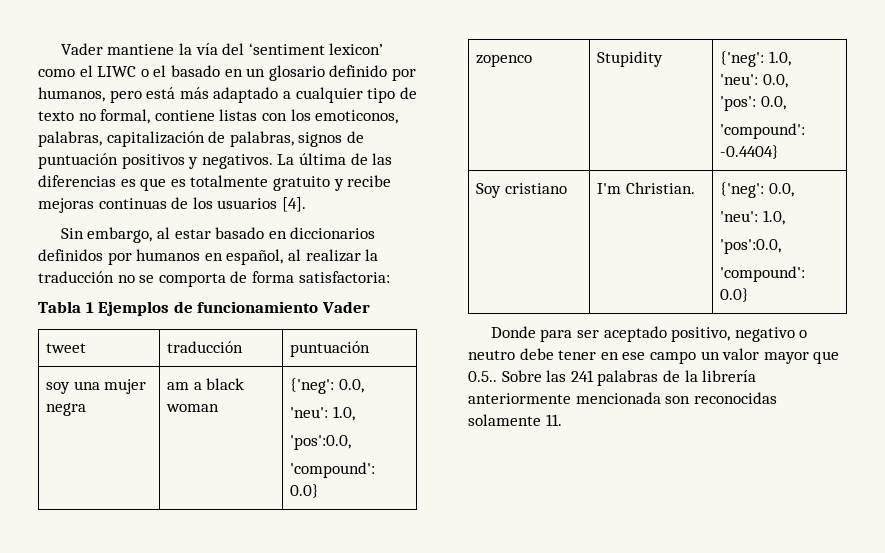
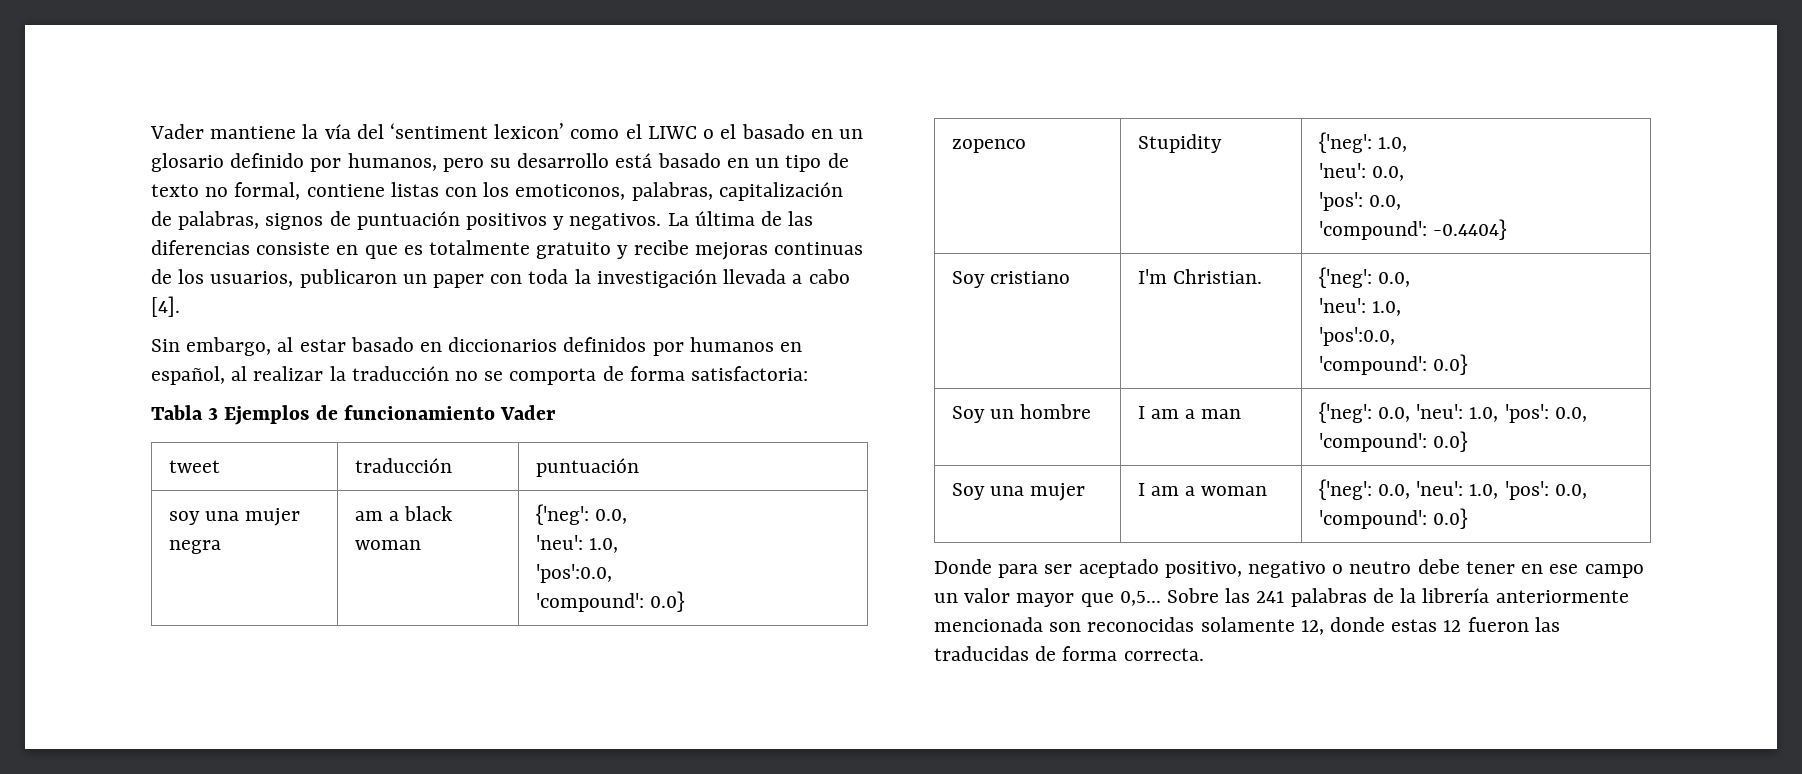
- Vader mantiene la vía del ‘sentiment lexicon’ como el LIWC o el basado en un glosario definido por humanos, pero está más adaptado a cualquier tipo de texto no formal, contiene listas con los emoticonos, palabras, capitalización de palabras, signos de puntuación positivos y negativos.
+ Vader mantiene la vía del ‘sentiment lexicon’ como el LIWC o el basado en un glosario definido por humanos, pero su desarrollo está basado en un tipo de texto no formal, contiene listas con los emoticonos, palabras, capitalización de palabras, signos de puntuación positivos y negativos.
- La última de las diferencias es que es totalmente gratuito y recibe mejoras continuas de los usuarios [4].
+ La última de las diferencias consiste en que es totalmente gratuito y recibe mejoras continuas de los usuarios, publicaron un paper con toda la investigación llevada a cabo [4].
- Tabla 1 Ejemplos de funcionamiento Vader
+ Tabla 3 Ejemplos de funcionamiento Vader
+ Soy un hombre | I am a man | {'neg': 0.0, 'neu': 1.0, 'pos': 0.0, 'compound': 0.0}
+ Soy una mujer | I am a woman | {'neg': 0.0, 'neu': 1.0, 'pos': 0.0, 'compound': 0.0}
- Donde para ser aceptado positivo, negativo o neutro debe tener en ese campo un valor mayor que 0.5..
+ Donde para ser aceptado positivo, negativo o neutro debe tener en ese campo un valor mayor que 0,5...
- Sobre las 241 palabras de la librería anteriormente mencionada son reconocidas solamente 11.
+ Sobre las 241 palabras de la librería anteriormente mencionada son reconocidas solamente 12, donde estas 12 fueron las traducidas de forma correcta.

